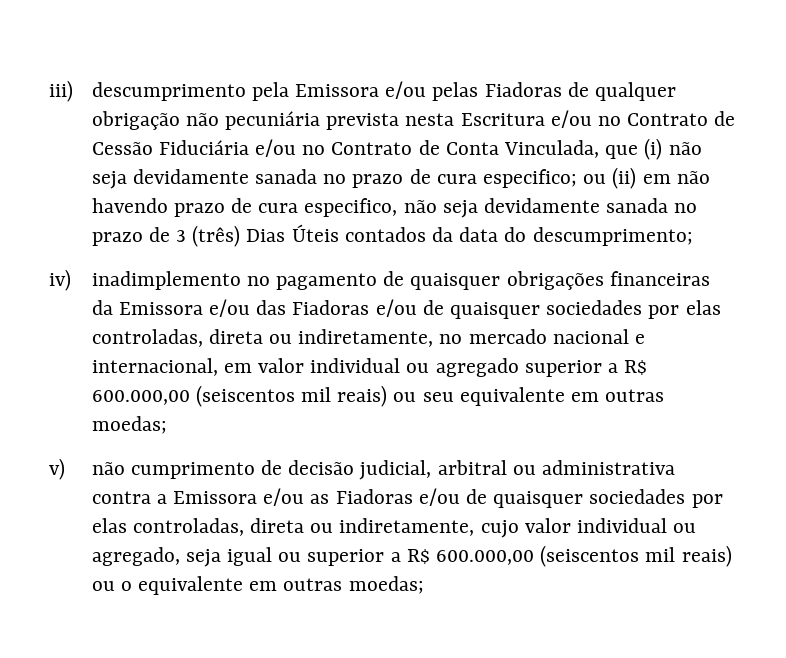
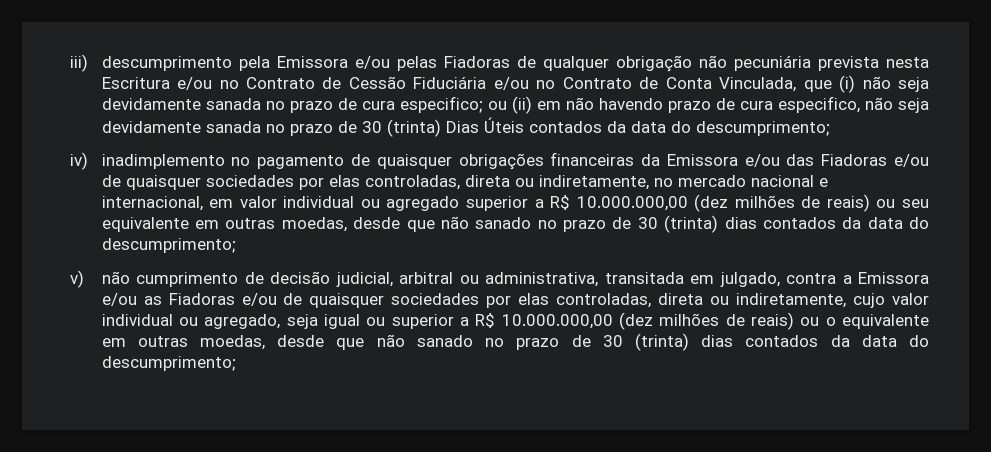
- ou (ii) em não havendo prazo de cura especifico, não seja devidamente sanada no prazo de 3 (três) Dias Úteis contados da data do descumprimento;
+ ou (ii) em não havendo prazo de cura especifico, não seja devidamente sanada no prazo de 30 (trinta) Dias Úteis contados da data do descumprimento;
- iv) inadimplemento no pagamento de quaisquer obrigações financeiras da Emissora e/ou das Fiadoras e/ou de quaisquer sociedades por elas controladas, direta ou indiretamente, no mercado nacional e internacional, em valor individual ou agregado superior a R$ 600.000,00 (seiscentos mil reais) ou seu equivalente em outras moedas;
+ iv) inadimplemento no pagamento de quaisquer obrigações financeiras da Emissora e/ou das Fiadoras e/ou de quaisquer sociedades por elas controladas, direta ou indiretamente, no mercado nacional e internacional, em valor individual ou agregado superior a R$ 10.000.000,00 (dez milhões de reais) ou seu equivalente em outras moedas, desde que não sanado no prazo de 30 (trinta) dias contados da data do descumprimento;
- v) não cumprimento de decisão judicial, arbitral ou administrativa contra a Emissora e/ou as Fiadoras e/ou de quaisquer sociedades por elas controladas, direta ou indiretamente, cujo valor individual ou agregado, seja igual ou superior a R$ 600.000,00 (seiscentos mil reais) ou o equivalente em outras moedas;
+ v) não cumprimento de decisão judicial, arbitral ou administrativa, transitada em julgado, contra a Emissora e/ou as Fiadoras e/ou de quaisquer sociedades por elas controladas, direta ou indiretamente, cujo valor individual ou agregado, seja igual ou superior a R$ 10.000.000,00 (dez milhões de reais) ou o equivalente em outras moedas, desde que não sanado no prazo de 30 (trinta) dias contados da data do descumprimento;

